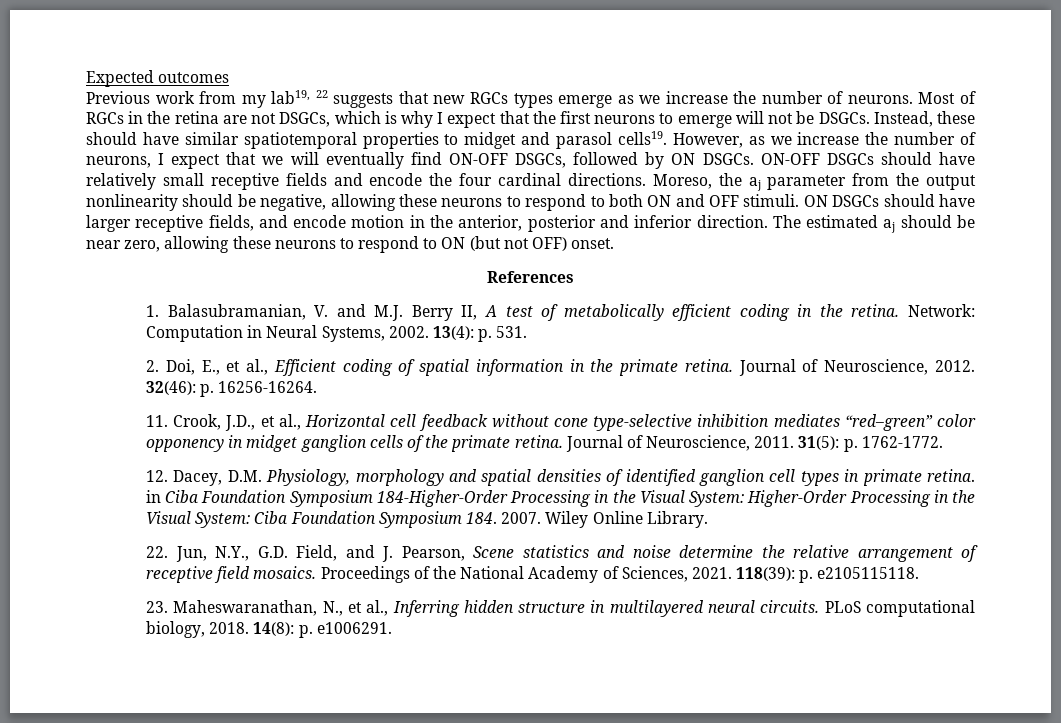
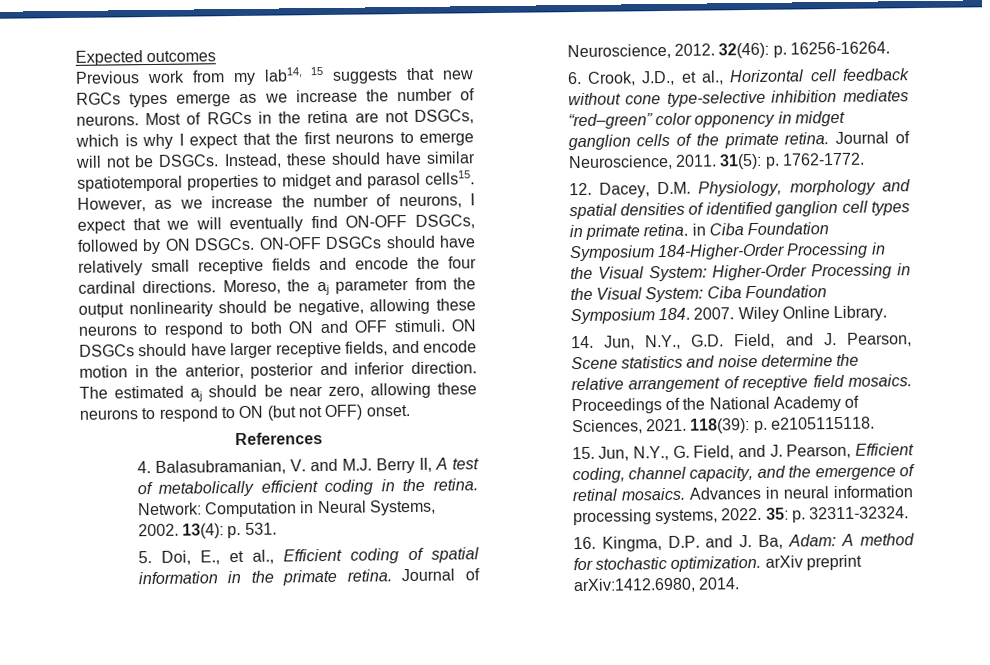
- Previous work from my lab19, 22 suggests that new RGCs types emerge as we increase the number of neurons.
+ Previous work from my lab14, 15 suggests that new RGCs types emerge as we increase the number of neurons.
- Instead, these should have similar spatiotemporal properties to midget and parasol cells19.
+ Instead, these should have similar spatiotemporal properties to midget and parasol cells15.
- 1. Balasubramanian, V. and M.J. Berry II, A test of metabolically efficient coding in the retina.
+ 4. Balasubramanian, V. and M.J. Berry II, A test of metabolically efficient coding in the retina.
- 2. Doi, E., et al., Efficient coding of spatial information in the primate retina.
+ 5. Doi, E., et al., Efficient coding of spatial information in the primate retina.
- 11. Crook, J.D., et al., Horizontal cell feedback without cone type-selective inhibition mediates “red–green” color opponency in midget ganglion cells of the primate retina.
+ 6. Crook, J.D., et al., Horizontal cell feedback without cone type-selective inhibition mediates “red–green” color opponency in midget ganglion cells of the primate retina.
- 22. Jun, N.Y., G.D. Field, and J. Pearson, Scene statistics and noise determine the relative arrangement of receptive field mosaics.
+ 14. Jun, N.Y., G.D. Field, and J. Pearson, Scene statistics and noise determine the relative arrangement of receptive field mosaics.
- 23. Maheswaranathan, N., et al., Inferring hidden structure in multilayered neural circuits. PLoS computational biology, 2018. 14(8): p. e1006291.
+ 15. Jun, N.Y., G. Field, and J. Pearson, Efficient coding, channel capacity, and the emergence of retinal mosaics. Advances in neural information processing systems, 2022. 35: p. 32311-32324.
+ 16. Kingma, D.P. and J. Ba, Adam: A method for stochastic optimization. arXiv preprint arXiv:1412.6980, 2014.

